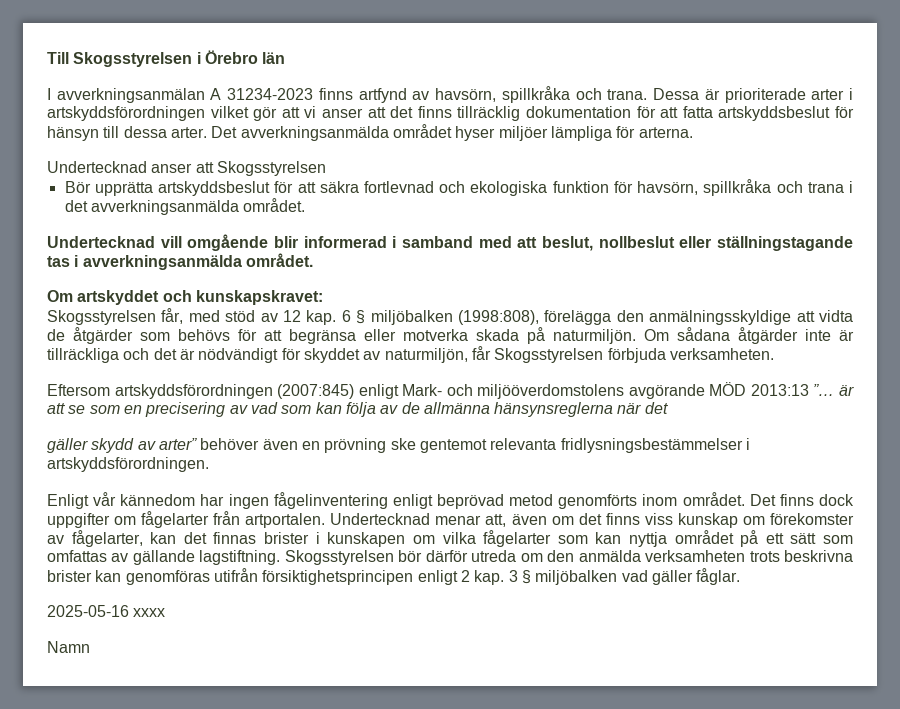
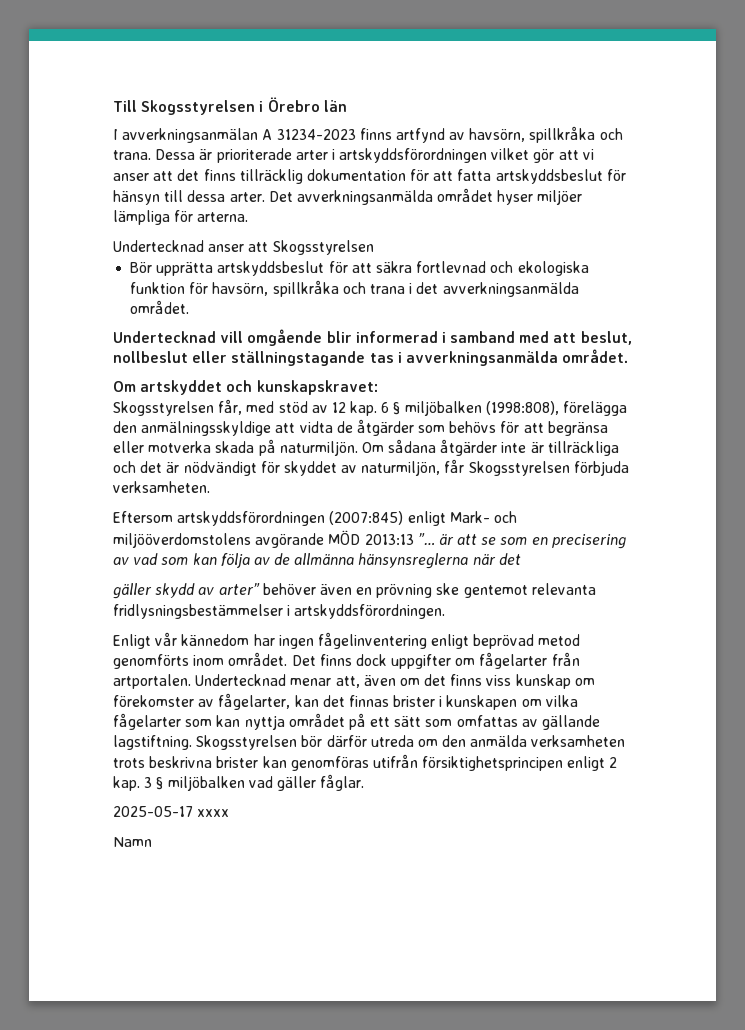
- 2025-05-16 xxxx
+ 2025-05-17 xxxx

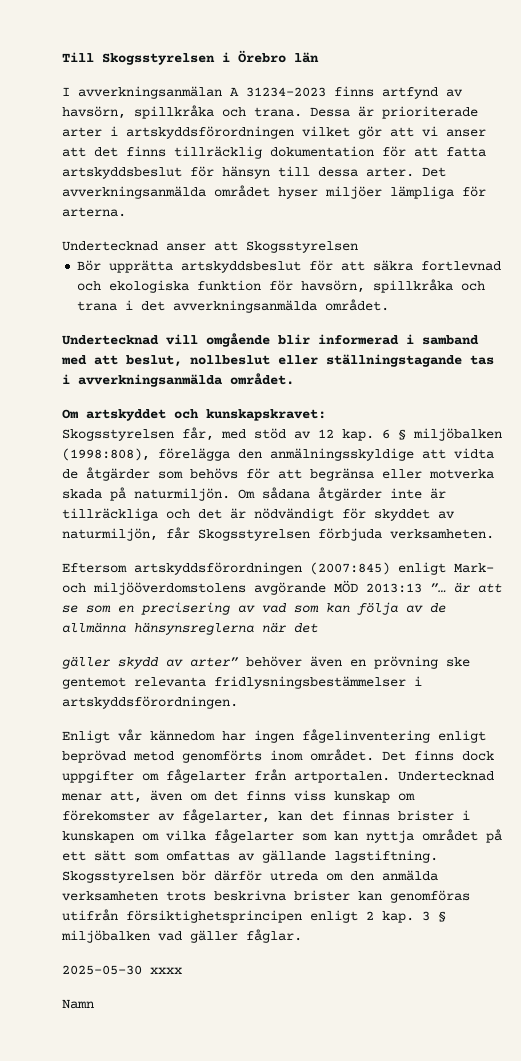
- 2025-05-17 xxxx
+ 2025-05-30 xxxx

